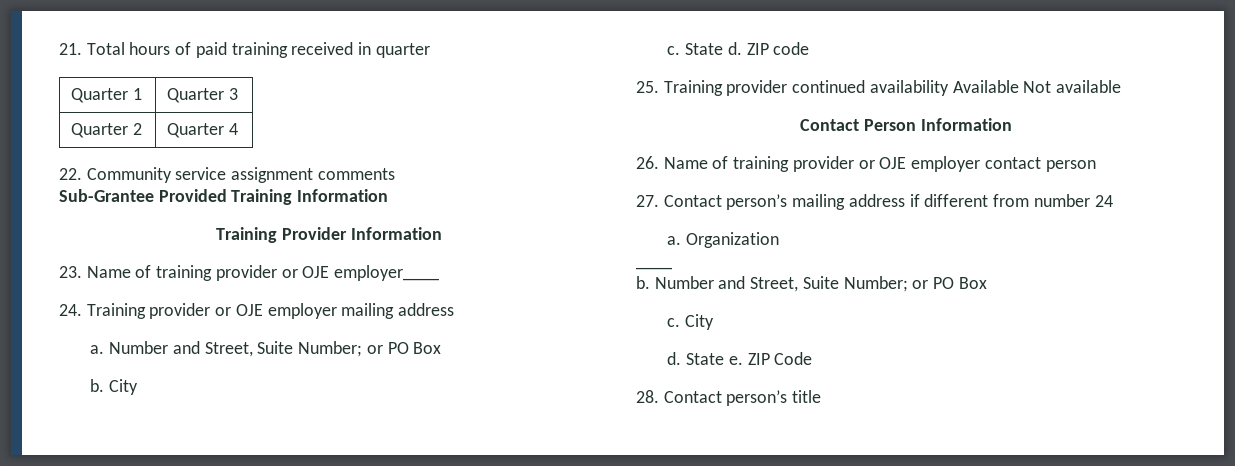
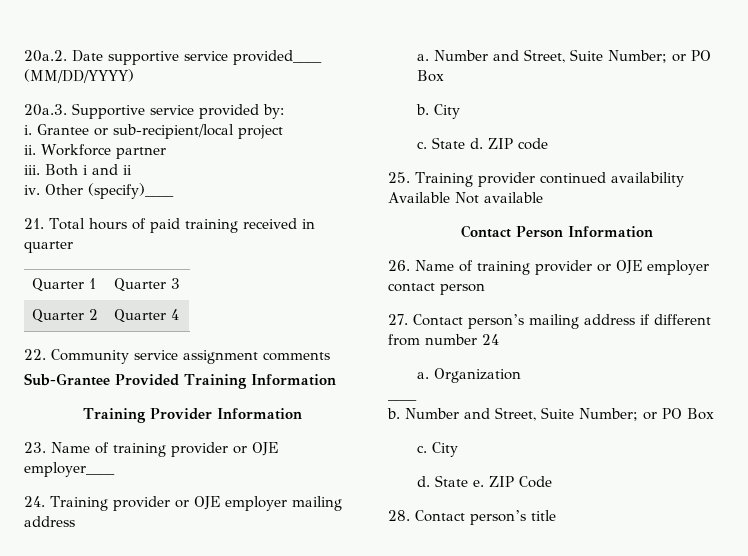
+ 20a.2. Date supportive service provided____ (MM/DD/YYYY)
+ 20a.3. Supportive service provided by:
+ i. Grantee or sub-recipient/local project
+ ii. Workforce partner
+ iii. Both i and ii
+ iv. Other (specify)____

